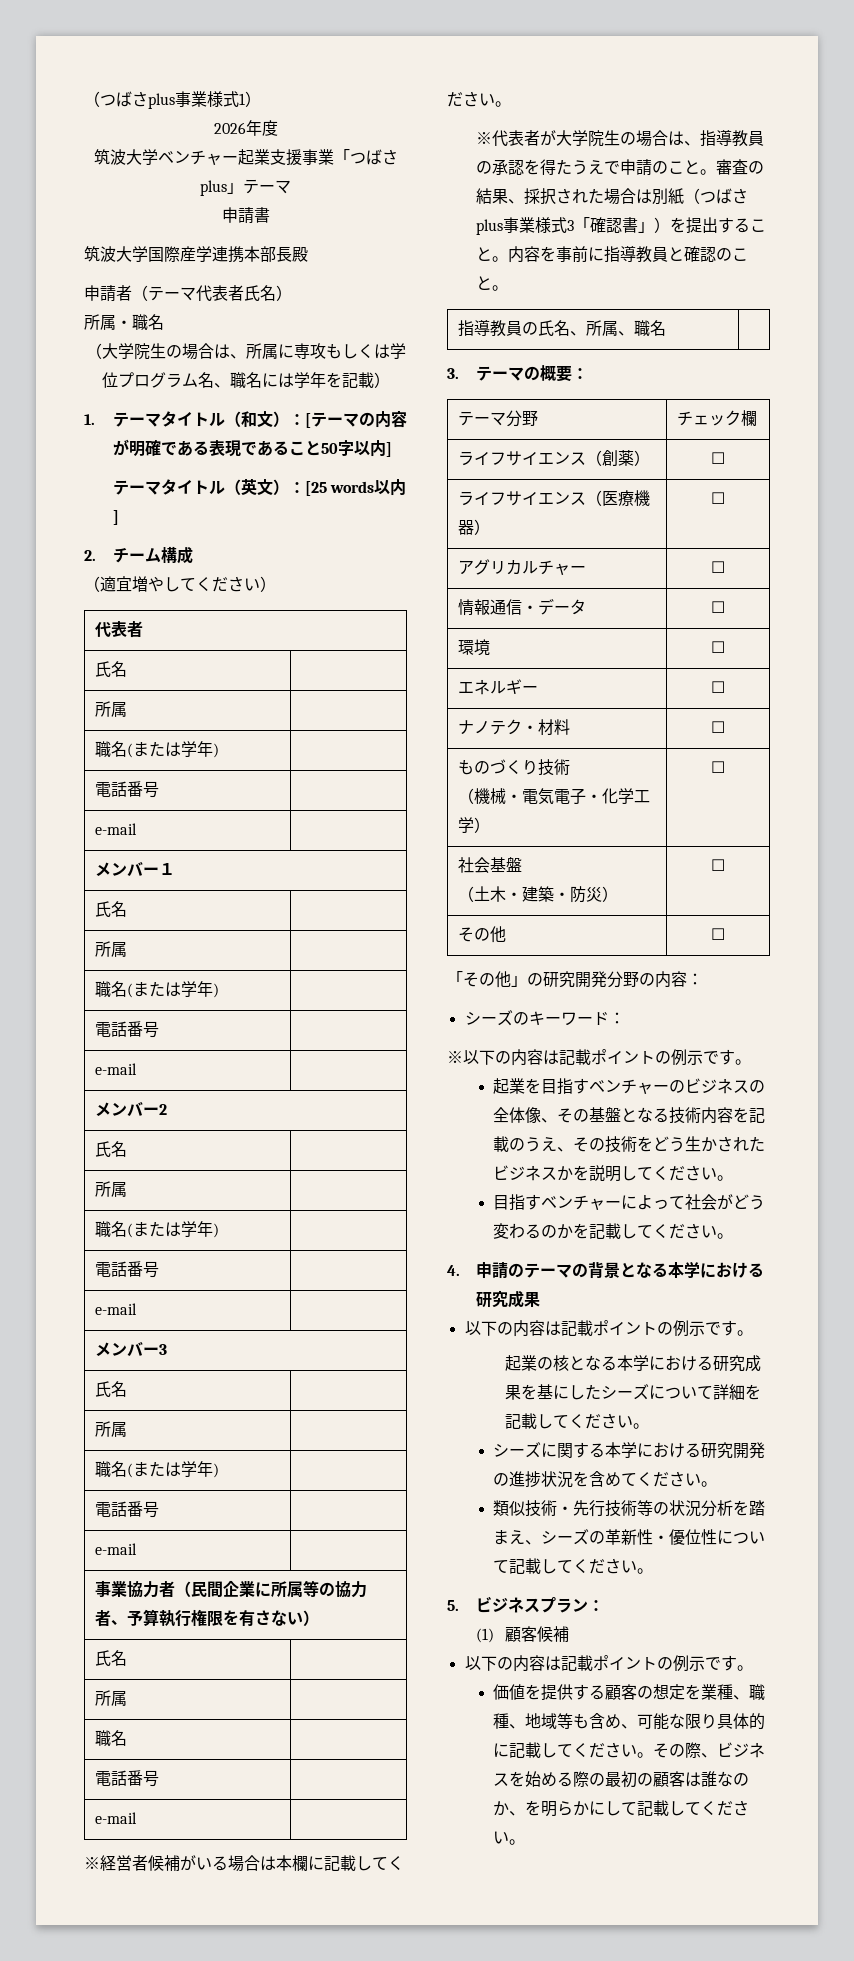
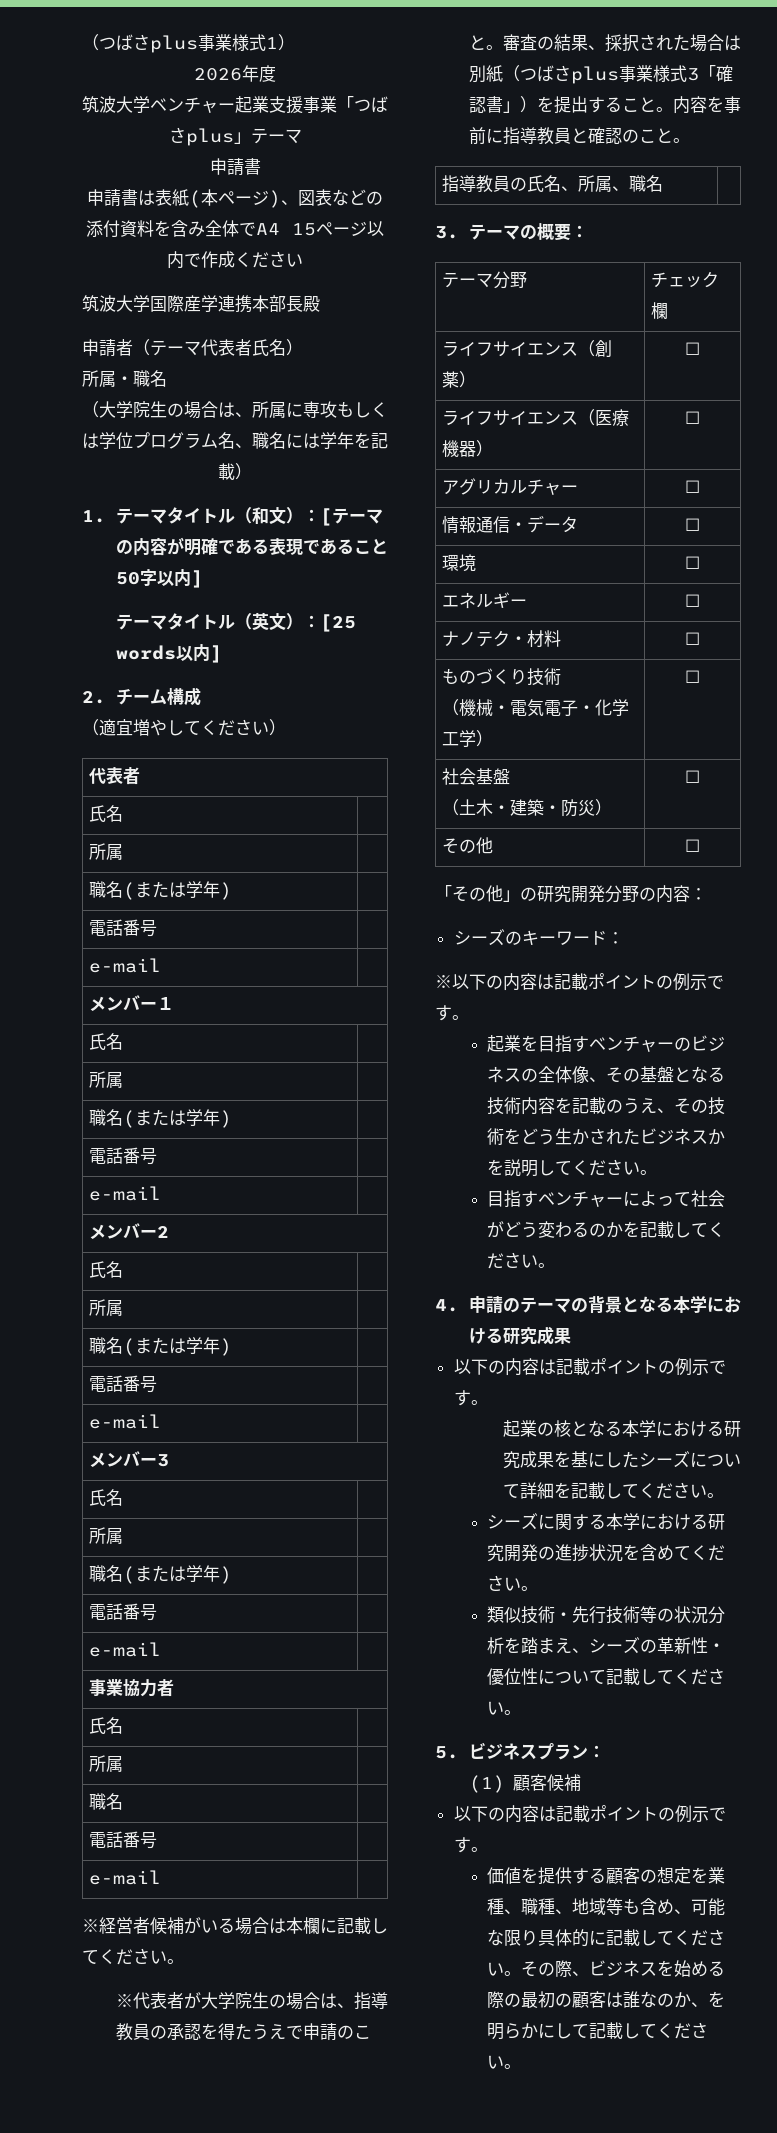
+ 申請書は表紙(本ページ)、図表などの添付資料を含み全体でA4 15ページ以内で作成ください
- 事業協力者（民間企業に所属等の協力者、予算執行権限を有さない）
+ 事業協力者

